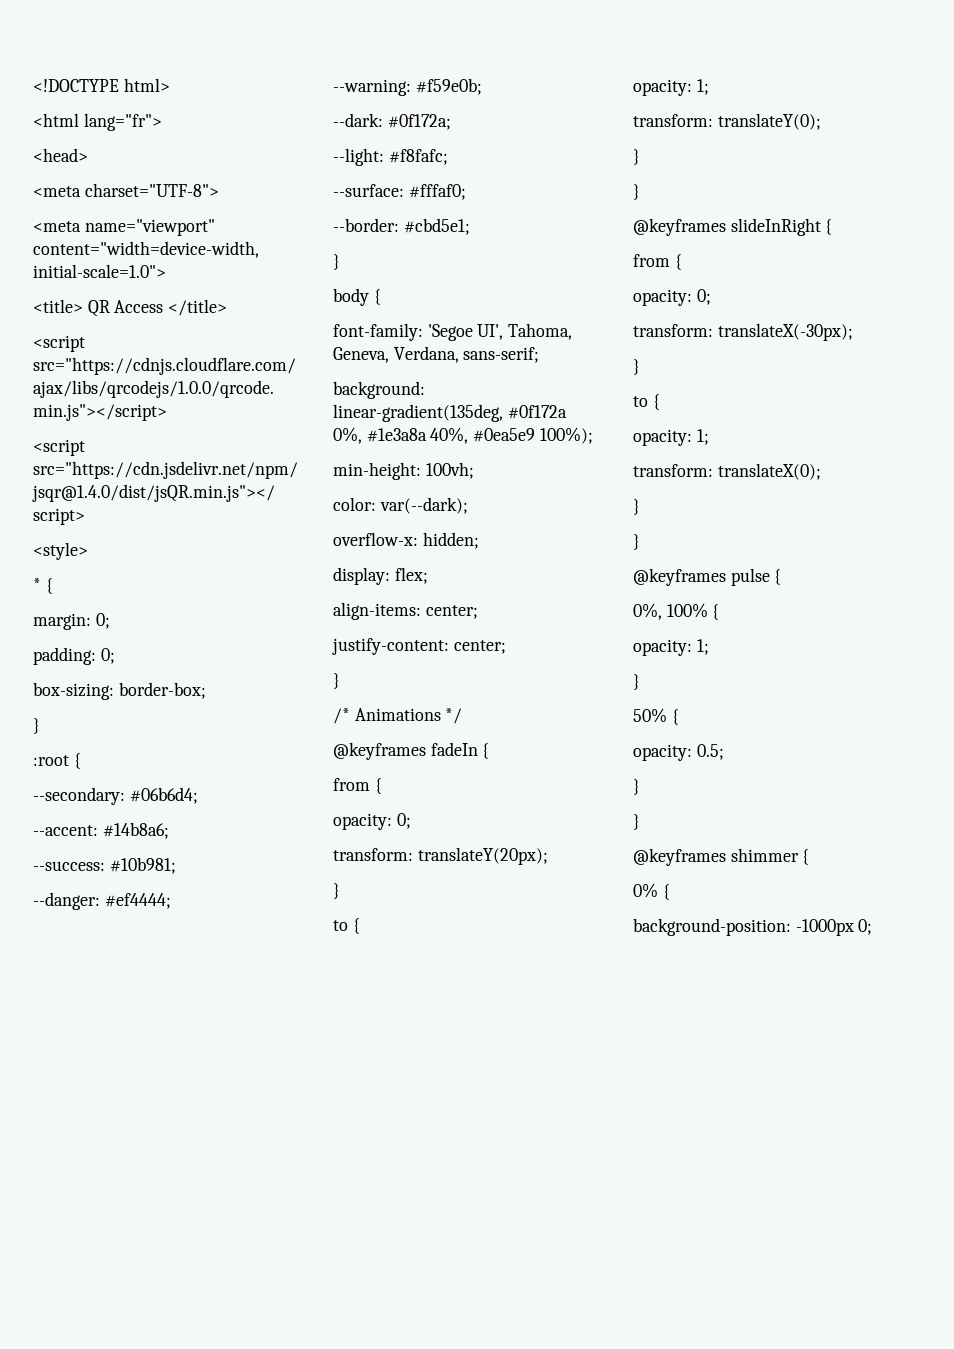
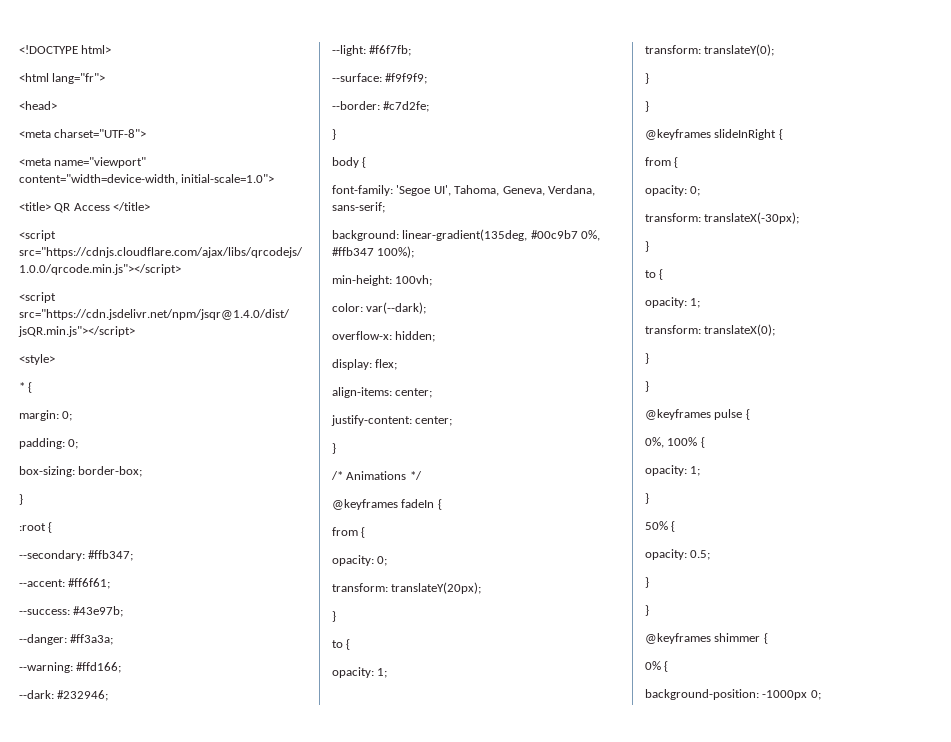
- --secondary: #06b6d4;
+ --secondary: #ffb347;
- --accent: #14b8a6;
+ --accent: #ff6f61;
- --success: #10b981;
+ --success: #43e97b;
- --danger: #ef4444;
+ --danger: #ff3a3a;
- --warning: #f59e0b;
+ --warning: #ffd166;
- --dark: #0f172a;
+ --dark: #232946;
- --light: #f8fafc;
+ --light: #f6f7fb;
- --surface: #fffaf0;
+ --surface: #f9f9f9;
- --border: #cbd5e1;
+ --border: #c7d2fe;
- background: linear-gradient(135deg, #0f172a 0%, #1e3a8a 40%, #0ea5e9 100%);
+ background: linear-gradient(135deg, #00c9b7 0%, #ffb347 100%);

